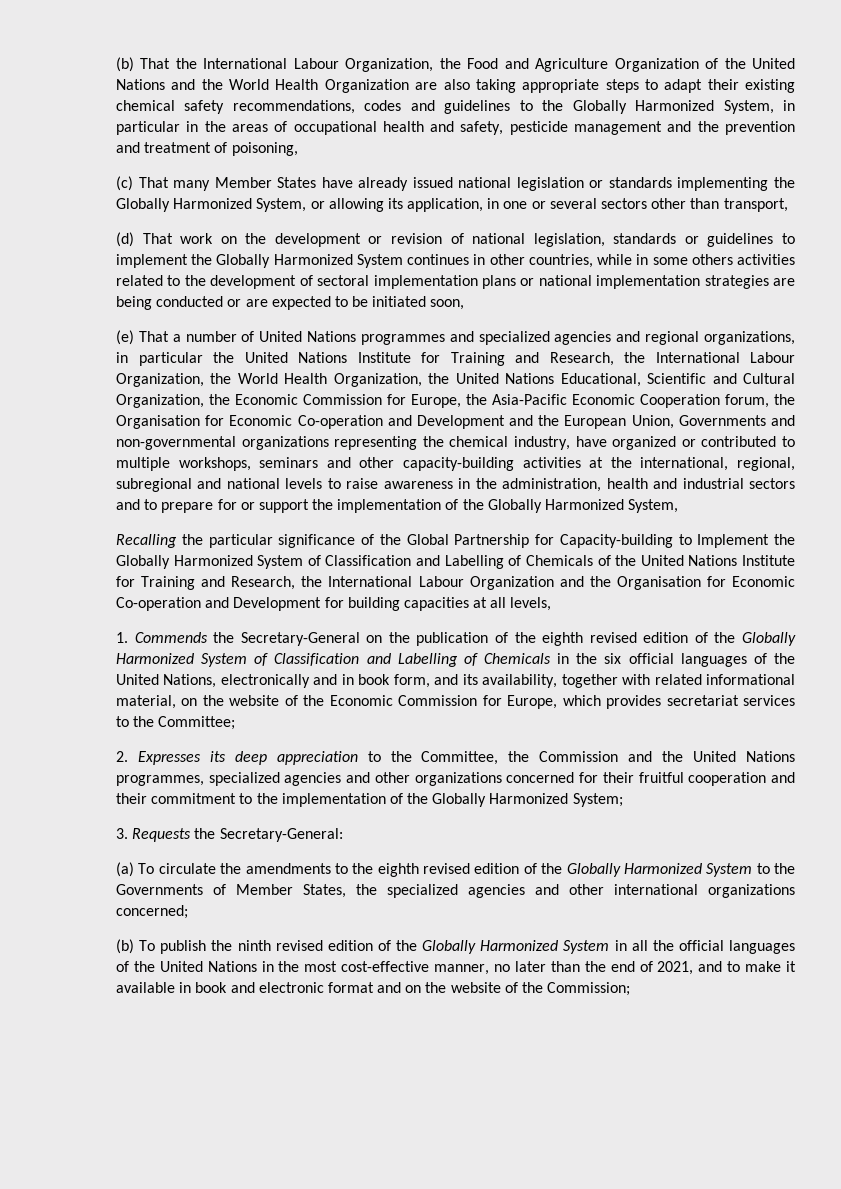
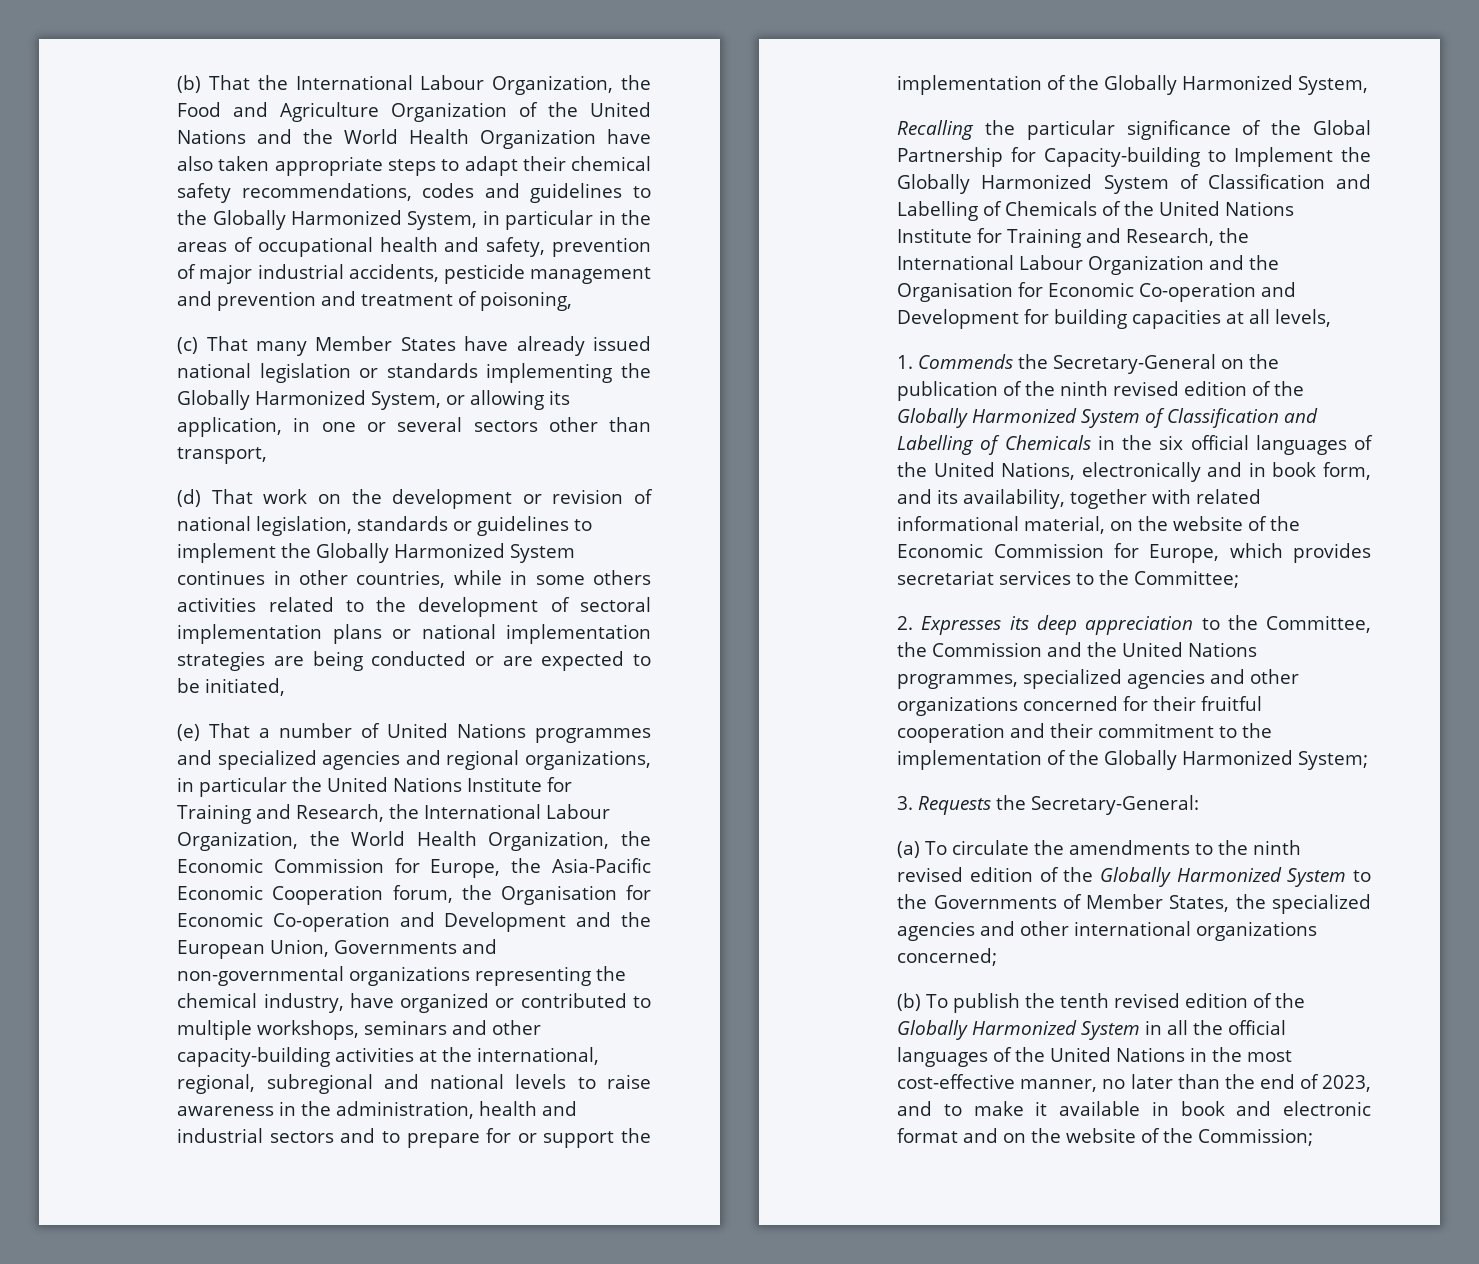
- (b) That the International Labour Organization, the Food and Agriculture Organization of the United Nations and the World Health Organization are also taking appropriate steps to adapt their existing chemical safety recommendations, codes and guidelines to the Globally Harmonized System, in particular in the areas of occupational health and safety, pesticide management and the prevention and treatment of poisoning,
+ (b) That the International Labour Organization, the Food and Agriculture Organization of the United Nations and the World Health Organization have also taken appropriate steps to adapt their chemical safety recommendations, codes and guidelines to the Globally Harmonized System, in particular in the areas of occupational health and safety, prevention of major industrial accidents, pesticide management and prevention and treatment of poisoning,
- (d) That work on the development or revision of national legislation, standards or guidelines to implement the Globally Harmonized System continues in other countries, while in some others activities related to the development of sectoral implementation plans or national implementation strategies are being conducted or are expected to be initiated soon,
+ (d) That work on the development or revision of national legislation, standards or guidelines to implement the Globally Harmonized System continues in other countries, while in some others activities related to the development of sectoral implementation plans or national implementation strategies are being conducted or are expected to be initiated,
- (e) That a number of United Nations programmes and specialized agencies and regional organizations, in particular the United Nations Institute for Training and Research, the International Labour Organization, the World Health Organization, the United Nations Educational, Scientific and Cultural Organization, the Economic Commission for Europe, the Asia-Pacific Economic Cooperation forum, the Organisation for Economic Co-operation and Development and the European Union, Governments and non-governmental organizations representing the chemical industry, have organized or contributed to multiple workshops, seminars and other capacity-building activities at the international, regional, subregional and national levels to raise awareness in the administration, health and industrial sectors and to prepare for or support the implementation of the Globally Harmonized System,
+ (e) That a number of United Nations programmes and specialized agencies and regional organizations, in particular the United Nations Institute for Training and Research, the International Labour Organization, the World Health Organization, the Economic Commission for Europe, the Asia-Pacific Economic Cooperation forum, the Organisation for Economic Co-operation and Development and the European Union, Governments and non-governmental organizations representing the chemical industry, have organized or contributed to multiple workshops, seminars and other capacity-building activities at the international, regional, subregional and national levels to raise awareness in the administration, health and industrial sectors and to prepare for or support the implementation of the Globally Harmonized System,
- 1. Commends the Secretary-General on the publication of the eighth revised edition of the Globally Harmonized System of Classification and Labelling of Chemicals in the six official languages of the United Nations, electronically and in book form, and its availability, together with related informational material, on the website of the Economic Commission for Europe, which provides secretariat services to the Committee;
+ 1. Commends the Secretary-General on the publication of the ninth revised edition of the Globally Harmonized System of Classification and Labelling of Chemicals in the six official languages of the United Nations, electronically and in book form, and its availability, together with related informational material, on the website of the Economic Commission for Europe, which provides secretariat services to the Committee;
- (a) To circulate the amendments to the eighth revised edition of the Globally Harmonized System to the Governments of Member States, the specialized agencies and other international organizations concerned;
+ (a) To circulate the amendments to the ninth revised edition of the Globally Harmonized System to the Governments of Member States, the specialized agencies and other international organizations concerned;
- (b) To publish the ninth revised edition of the Globally Harmonized System in all the official languages of the United Nations in the most cost-effective manner, no later than the end of 2021, and to make it available in book and electronic format and on the website of the Commission;
+ (b) To publish the tenth revised edition of the Globally Harmonized System in all the official languages of the United Nations in the most cost-effective manner, no later than the end of 2023, and to make it available in book and electronic format and on the website of the Commission;

